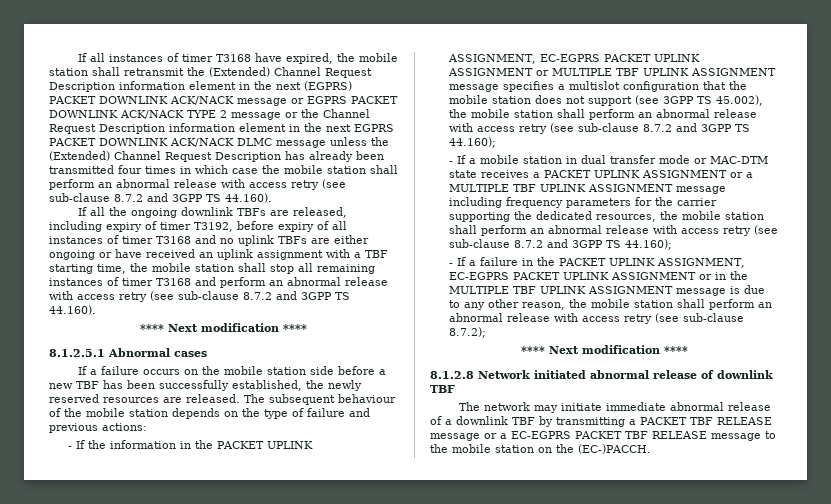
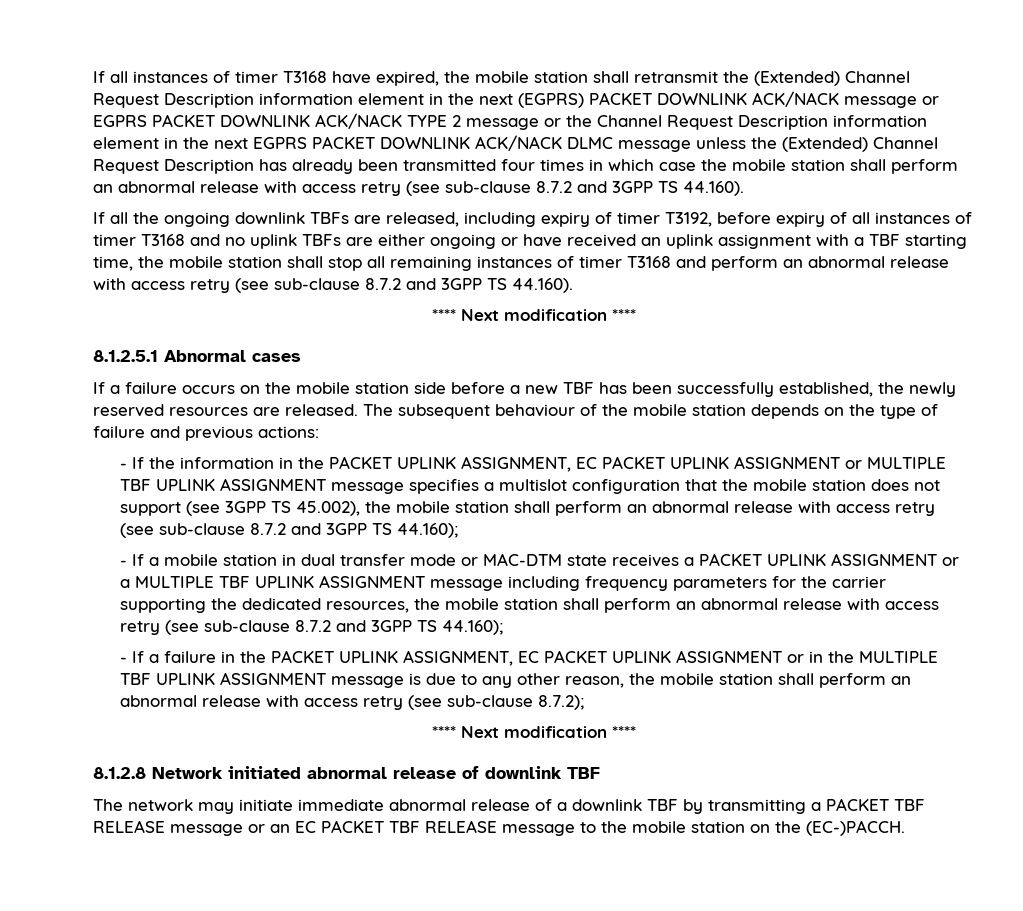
- - If the information in the PACKET UPLINK ASSIGNMENT, EC-EGPRS PACKET UPLINK ASSIGNMENT or MULTIPLE TBF UPLINK ASSIGNMENT message specifies a multislot configuration that the mobile station does not support (see 3GPP TS 45.002), the mobile station shall perform an abnormal release with access retry (see sub-clause 8.7.2 and 3GPP TS 44.160);
+ - If the information in the PACKET UPLINK ASSIGNMENT, EC PACKET UPLINK ASSIGNMENT or MULTIPLE TBF UPLINK ASSIGNMENT message specifies a multislot configuration that the mobile station does not support (see 3GPP TS 45.002), the mobile station shall perform an abnormal release with access retry (see sub-clause 8.7.2 and 3GPP TS 44.160);
- - If a failure in the PACKET UPLINK ASSIGNMENT, EC-EGPRS PACKET UPLINK ASSIGNMENT or in the MULTIPLE TBF UPLINK ASSIGNMENT message is due to any other reason, the mobile station shall perform an abnormal release with access retry (see sub-clause 8.7.2);
+ - If a failure in the PACKET UPLINK ASSIGNMENT, EC PACKET UPLINK ASSIGNMENT or in the MULTIPLE TBF UPLINK ASSIGNMENT message is due to any other reason, the mobile station shall perform an abnormal release with access retry (see sub-clause 8.7.2);
- The network may initiate immediate abnormal release of a downlink TBF by transmitting a PACKET TBF RELEASE message or a EC-EGPRS PACKET TBF RELEASE message to the mobile station on the (EC-)PACCH.
+ The network may initiate immediate abnormal release of a downlink TBF by transmitting a PACKET TBF RELEASE message or an EC PACKET TBF RELEASE message to the mobile station on the (EC-)PACCH.

